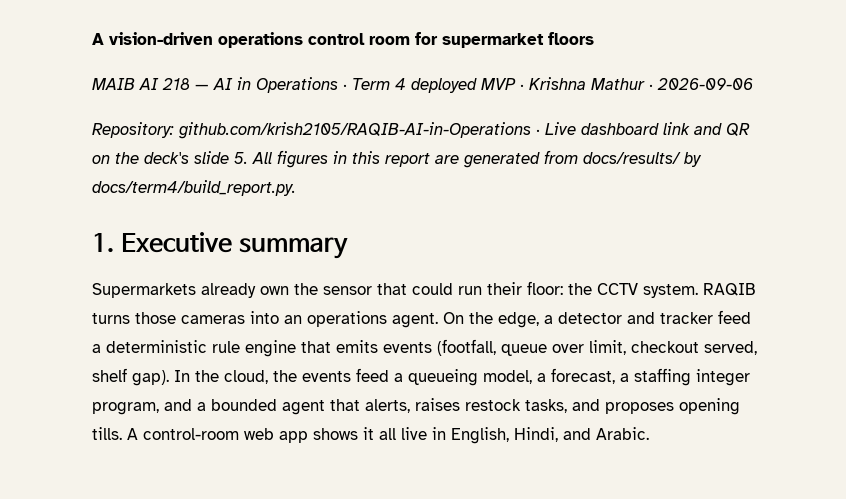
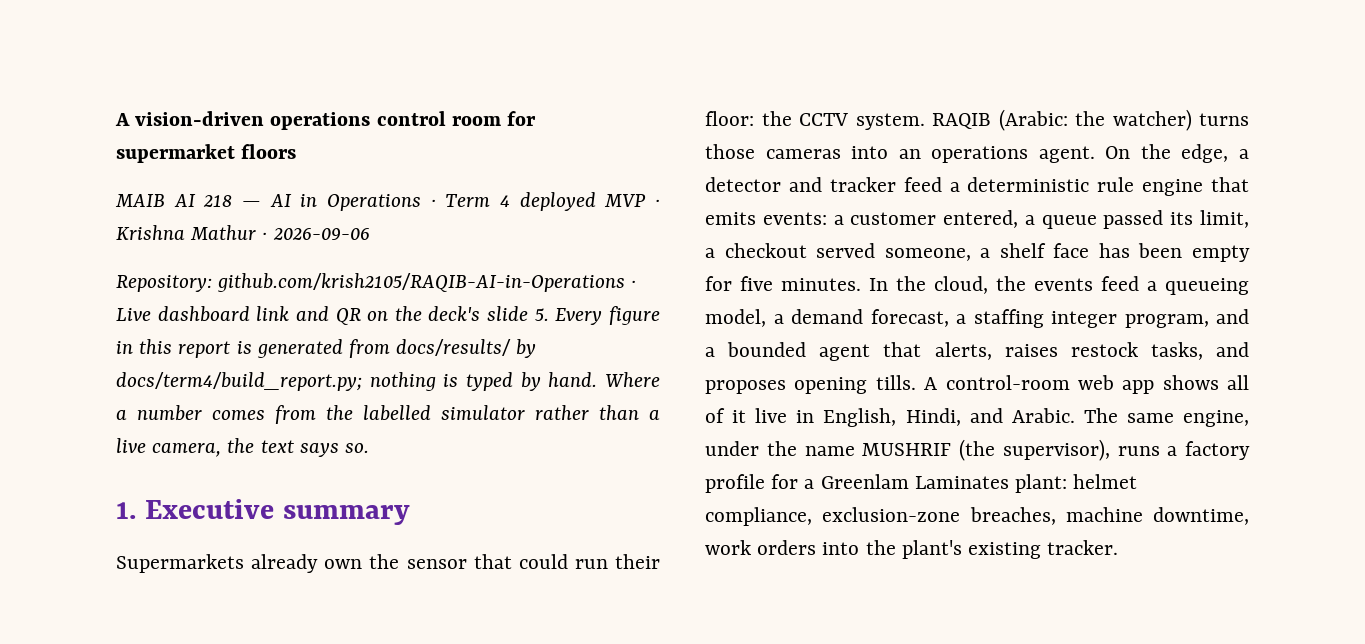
- Repository: github.com/krish2105/RAQIB-AI-in-Operations · Live dashboard link and QR on the deck's slide 5. All figures in this report are generated from docs/results/ by docs/term4/build_report.py.
+ Repository: github.com/krish2105/RAQIB-AI-in-Operations · Live dashboard link and QR on the deck's slide 5. Every figure in this report is generated from docs/results/ by docs/term4/build_report.py; nothing is typed by hand. Where a number comes from the labelled simulator rather than a live camera, the text says so.
- RAQIB turns those cameras into an operations agent.
+ RAQIB (Arabic: the watcher) turns those cameras into an operations agent.
- On the edge, a detector and tracker feed a deterministic rule engine that emits events (footfall, queue over limit, checkout served, shelf gap).
+ On the edge, a detector and tracker feed a deterministic rule engine that emits events: a customer entered, a queue passed its limit, a checkout served someone, a shelf face has been empty for five minutes.
- In the cloud, the events feed a queueing model, a forecast, a staffing integer program, and a bounded agent that alerts, raises restock tasks, and proposes opening tills.
+ In the cloud, the events feed a queueing model, a demand forecast, a staffing integer program, and a bounded agent that alerts, raises restock tasks, and proposes opening tills.
- A control-room web app shows it all live in English, Hindi, and Arabic.
+ A control-room web app shows all of it live in English, Hindi, and Arabic.
+ The same engine, under the name MUSHRIF (the supervisor), runs a factory profile for a Greenlam Laminates plant: helmet compliance, exclusion-zone breaches, machine downtime, work orders into the plant's existing tracker.

